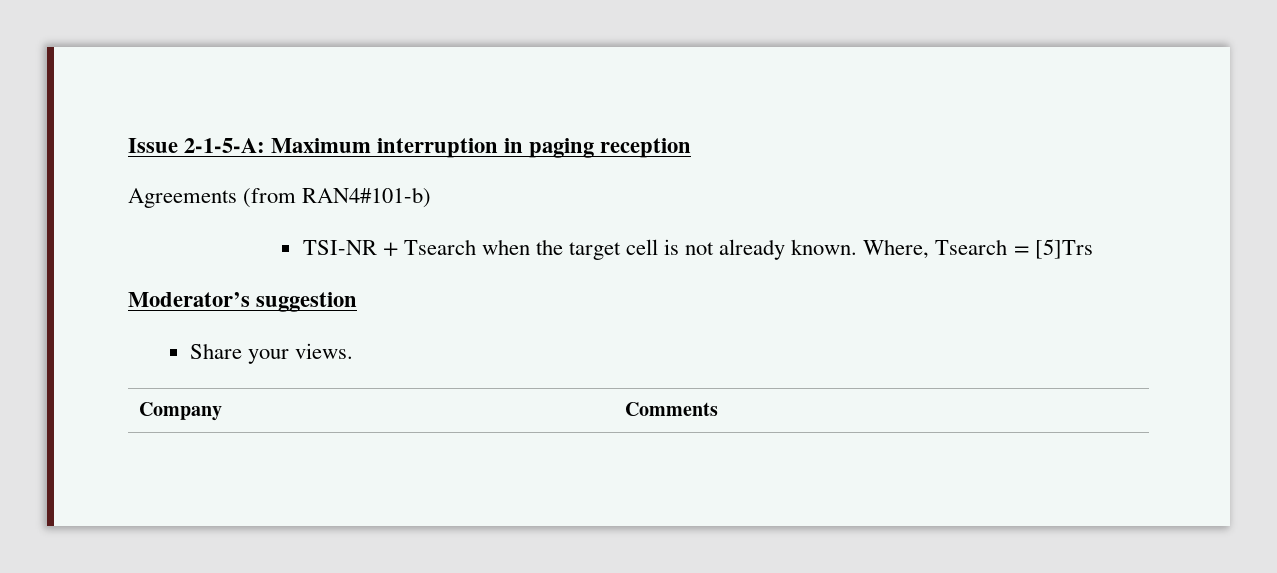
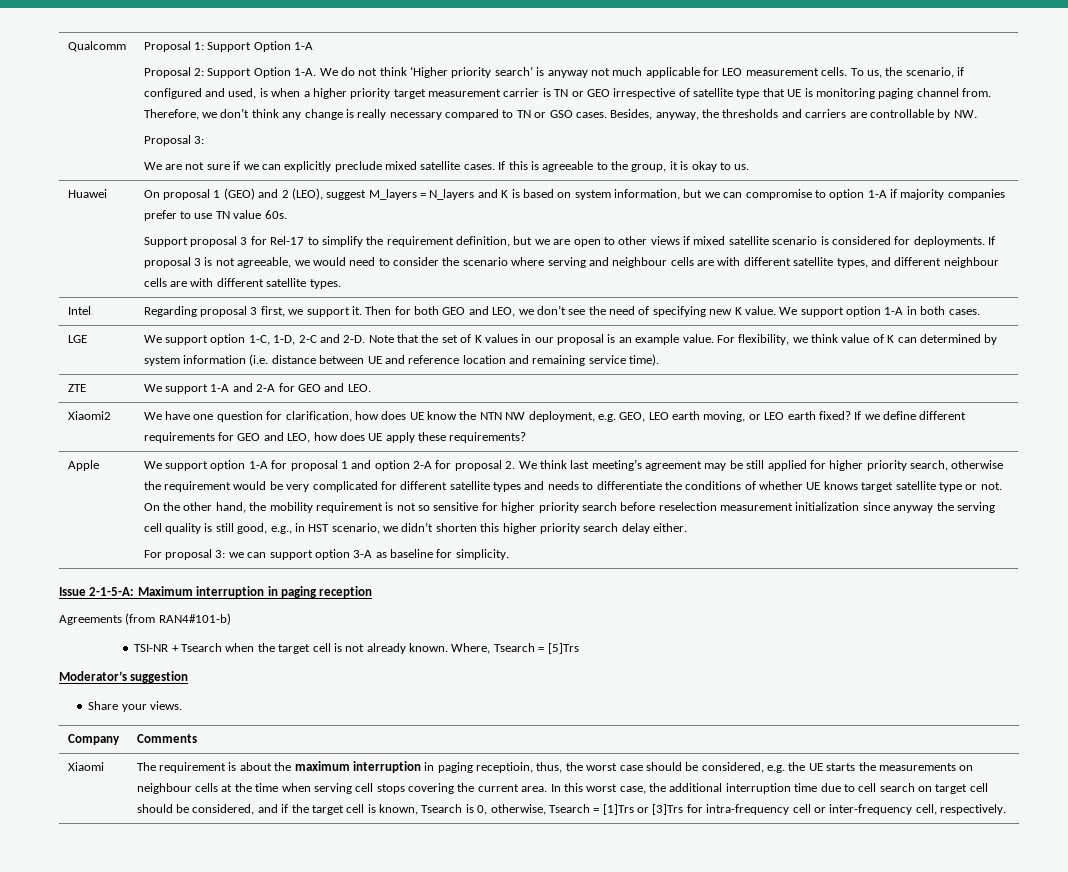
+ Qualcomm | Proposal 1: Support Option 1-A
+ Proposal 2: Support Option 1-A. We do not think ‘Higher priority search’ is anyway not much applicable for LEO measurement cells. To us, the scenario, if configured and used, is when a higher priority target measurement carrier is TN or GEO irrespective of satellite type that UE is monitoring paging channel from. Therefore, we don’t think any change is really necessary compared to TN or GSO cases. Besides, anyway, the thresholds and carriers are controllable by NW.
+ Proposal 3:
+ We are not sure if we can explicitly preclude mixed satellite cases. If this is agreeable to the group, it is okay to us.
+ Huawei | On proposal 1 (GEO) and 2 (LEO), suggest M_layers = N_layers and K is based on system information, but we can compromise to option 1-A if majority companies prefer to use TN value 60s.
+ Support proposal 3 for Rel-17 to simplify the requirement definition, but we are open to other views if mixed satellite scenario is considered for deployments. If proposal 3 is not agreeable, we would need to consider the scenario where serving and neighbour cells are with different satellite types, and different neighbour cells are with different satellite types.
+ Intel | Regarding proposal 3 first, we support it. Then for both GEO and LEO, we don’t see the need of specifying new K value. We support option 1-A in both cases.
+ LGE | We support option 1-C, 1-D, 2-C and 2-D. Note that the set of K values in our proposal is an example value. For flexibility, we think value of K can determined by system information (i.e. distance between UE and reference location and remaining service time).
+ ZTE | We support 1-A and 2-A for GEO and LEO.
+ Xiaomi2 | We have one question for clarification, how does UE know the NTN NW deployment, e.g. GEO, LEO earth moving, or LEO earth fixed? If we define different requirements for GEO and LEO, how does UE apply these requirements?
+ Apple | We support option 1-A for proposal 1 and option 2-A for proposal 2. We think last meeting’s agreement may be still applied for higher priority search, otherwise the requirement would be very complicated for different satellite types and needs to differentiate the conditions of whether UE knows target satellite type or not. On the other hand, the mobility requirement is not so sensitive for higher priority search before reselection measurement initialization since anyway the serving cell quality is still good, e.g., in HST scenario, we didn’t shorten this higher priority search delay either.
+ For proposal 3: we can support option 3-A as baseline for simplicity.
+ Xiaomi | The requirement is about the maximum interruption in paging receptioin, thus, the worst case should be considered, e.g. the UE starts the measurements on neighbour cells at the time when serving cell stops covering the current area. In this worst case, the additional interruption time due to cell search on target cell should be considered, and if the target cell is known, Tsearch is 0, otherwise, Tsearch = [1]Trs or [3]Trs for intra-frequency cell or inter-frequency cell, respectively.

